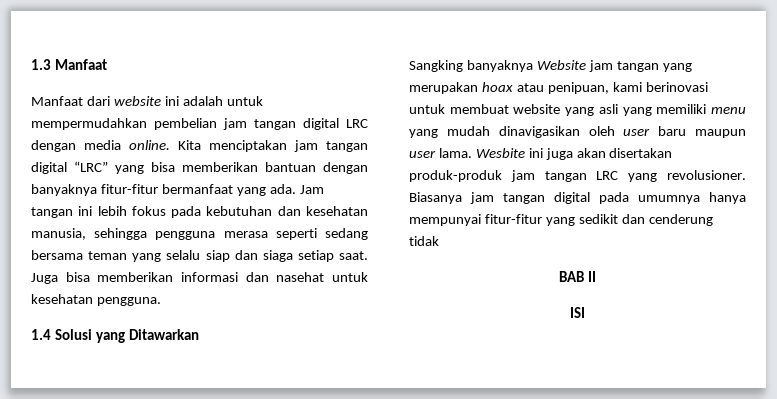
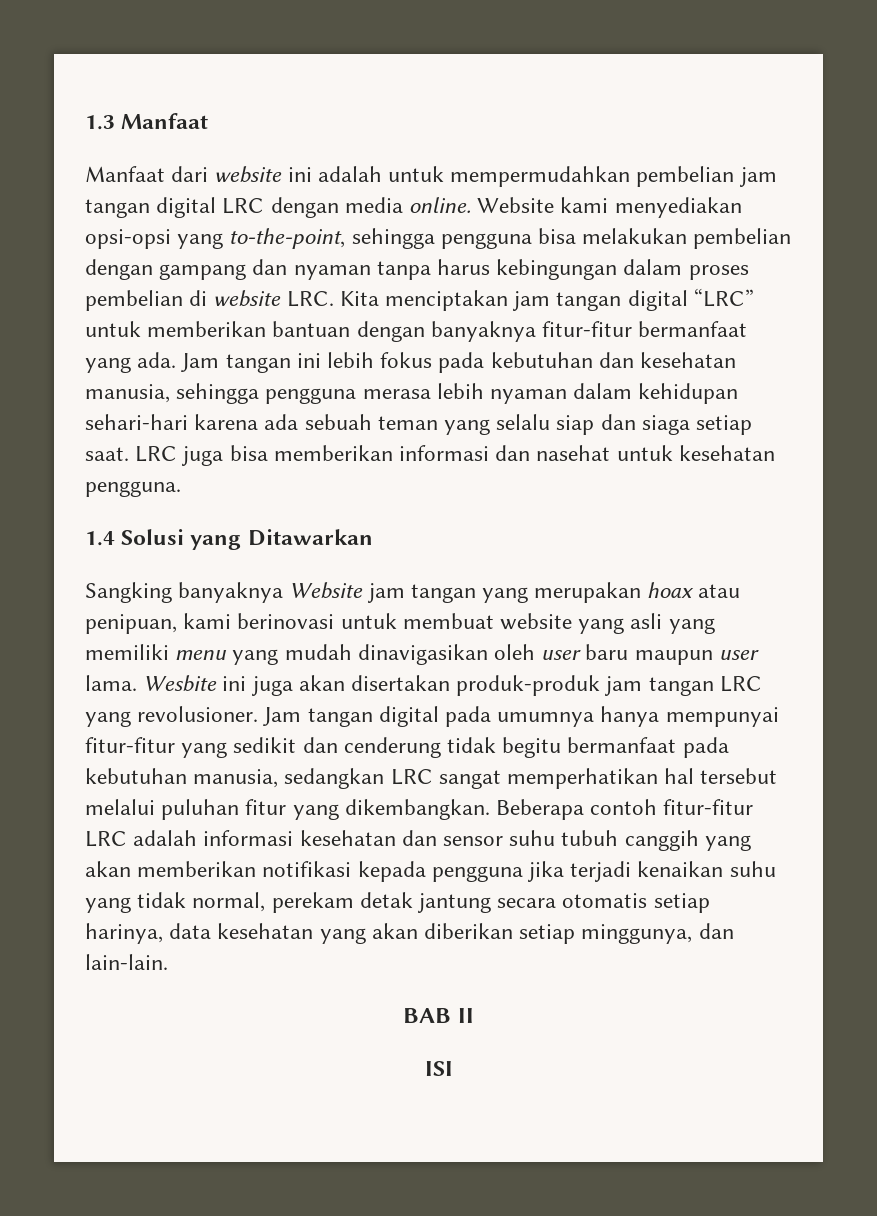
- Kita menciptakan jam tangan digital “LRC” yang bisa memberikan bantuan dengan banyaknya fitur-fitur bermanfaat yang ada.
+ Website kami menyediakan opsi-opsi yang to-the-point, sehingga pengguna bisa melakukan pembelian dengan gampang dan nyaman tanpa harus kebingungan dalam proses pembelian di website LRC. Kita menciptakan jam tangan digital “LRC” untuk memberikan bantuan dengan banyaknya fitur-fitur bermanfaat yang ada.
- Jam tangan ini lebih fokus pada kebutuhan dan kesehatan manusia, sehingga pengguna merasa seperti sedang bersama teman yang selalu siap dan siaga setiap saat.
+ Jam tangan ini lebih fokus pada kebutuhan dan kesehatan manusia, sehingga pengguna merasa lebih nyaman dalam kehidupan sehari-hari karena ada sebuah teman yang selalu siap dan siaga setiap saat.
- Juga bisa memberikan informasi dan nasehat untuk kesehatan pengguna.
+ LRC juga bisa memberikan informasi dan nasehat untuk kesehatan pengguna.
- Biasanya jam tangan digital pada umumnya hanya mempunyai fitur-fitur yang sedikit dan cenderung tidak
+ Jam tangan digital pada umumnya hanya mempunyai fitur-fitur yang sedikit dan cenderung tidak begitu bermanfaat pada kebutuhan manusia, sedangkan LRC sangat memperhatikan hal tersebut melalui puluhan fitur yang dikembangkan. Beberapa contoh fitur-fitur LRC adalah informasi kesehatan dan sensor suhu tubuh canggih yang akan memberikan notifikasi kepada pengguna jika terjadi kenaikan suhu yang tidak normal, perekam detak jantung secara otomatis setiap harinya, data kesehatan yang akan diberikan setiap minggunya, dan lain-lain.

